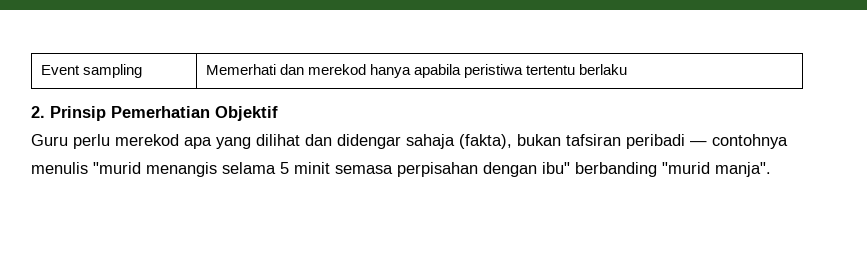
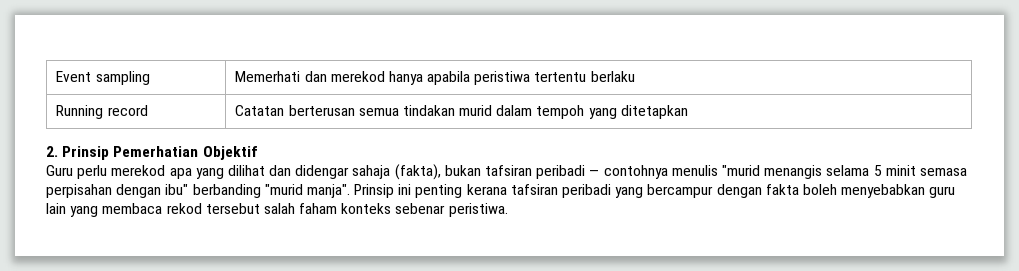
+ Running record | Catatan berterusan semua tindakan murid dalam tempoh yang ditetapkan
+ Prinsip ini penting kerana tafsiran peribadi yang bercampur dengan fakta boleh menyebabkan guru lain yang membaca rekod tersebut salah faham konteks sebenar peristiwa.

